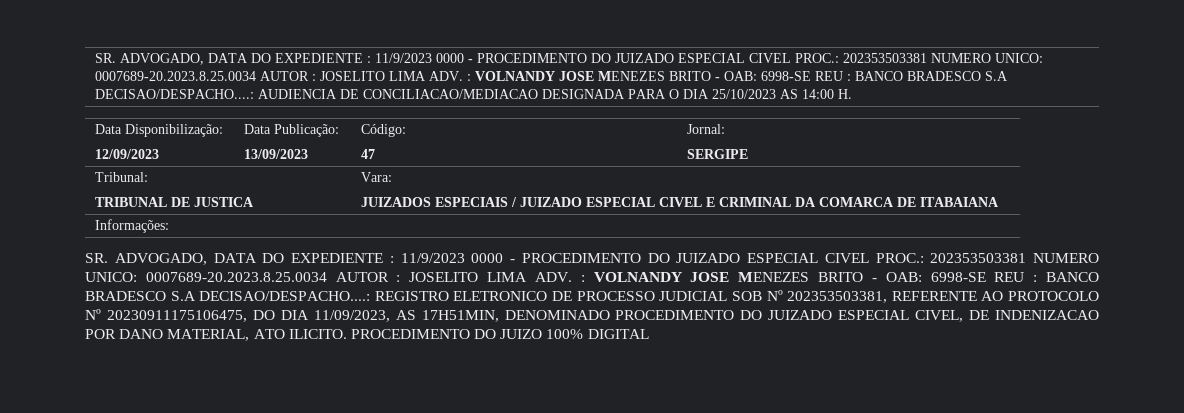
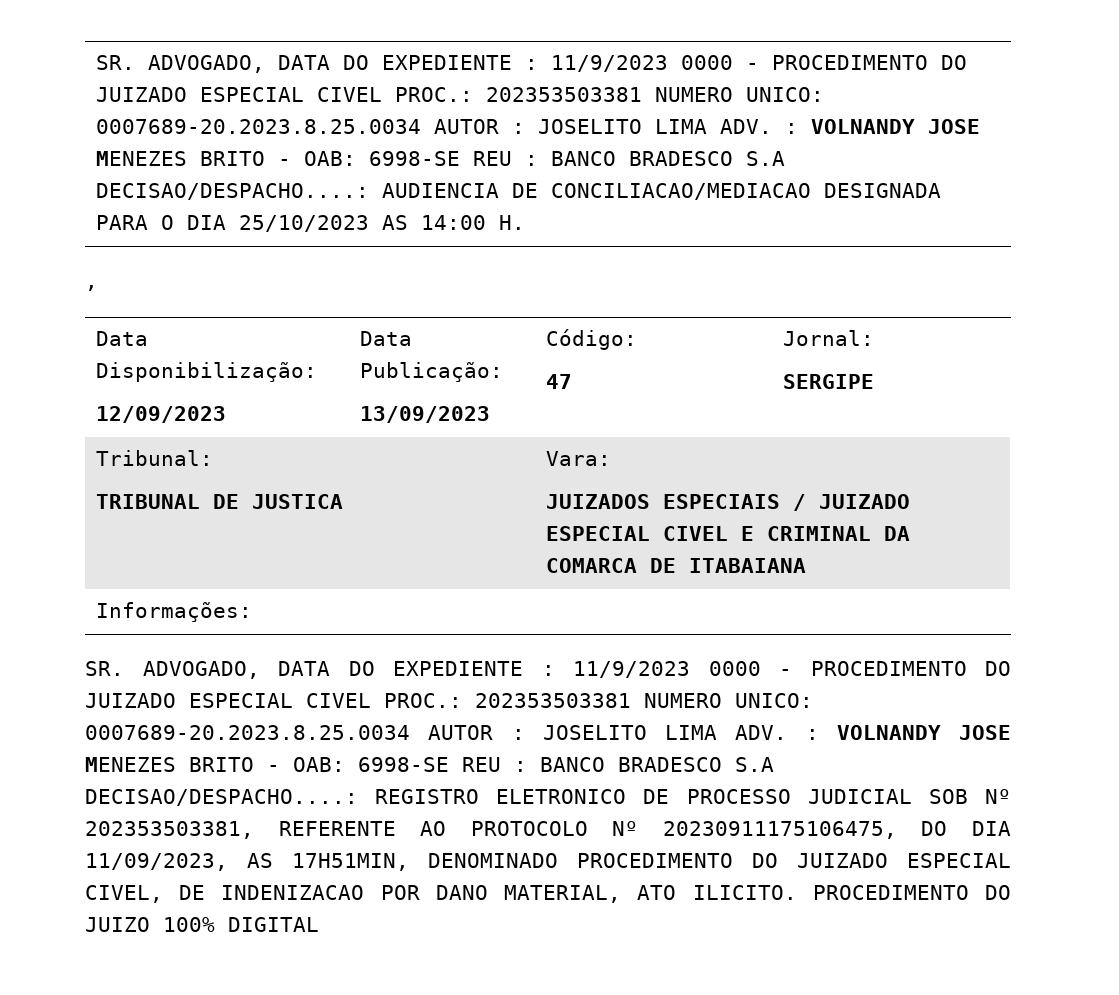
+ ,

